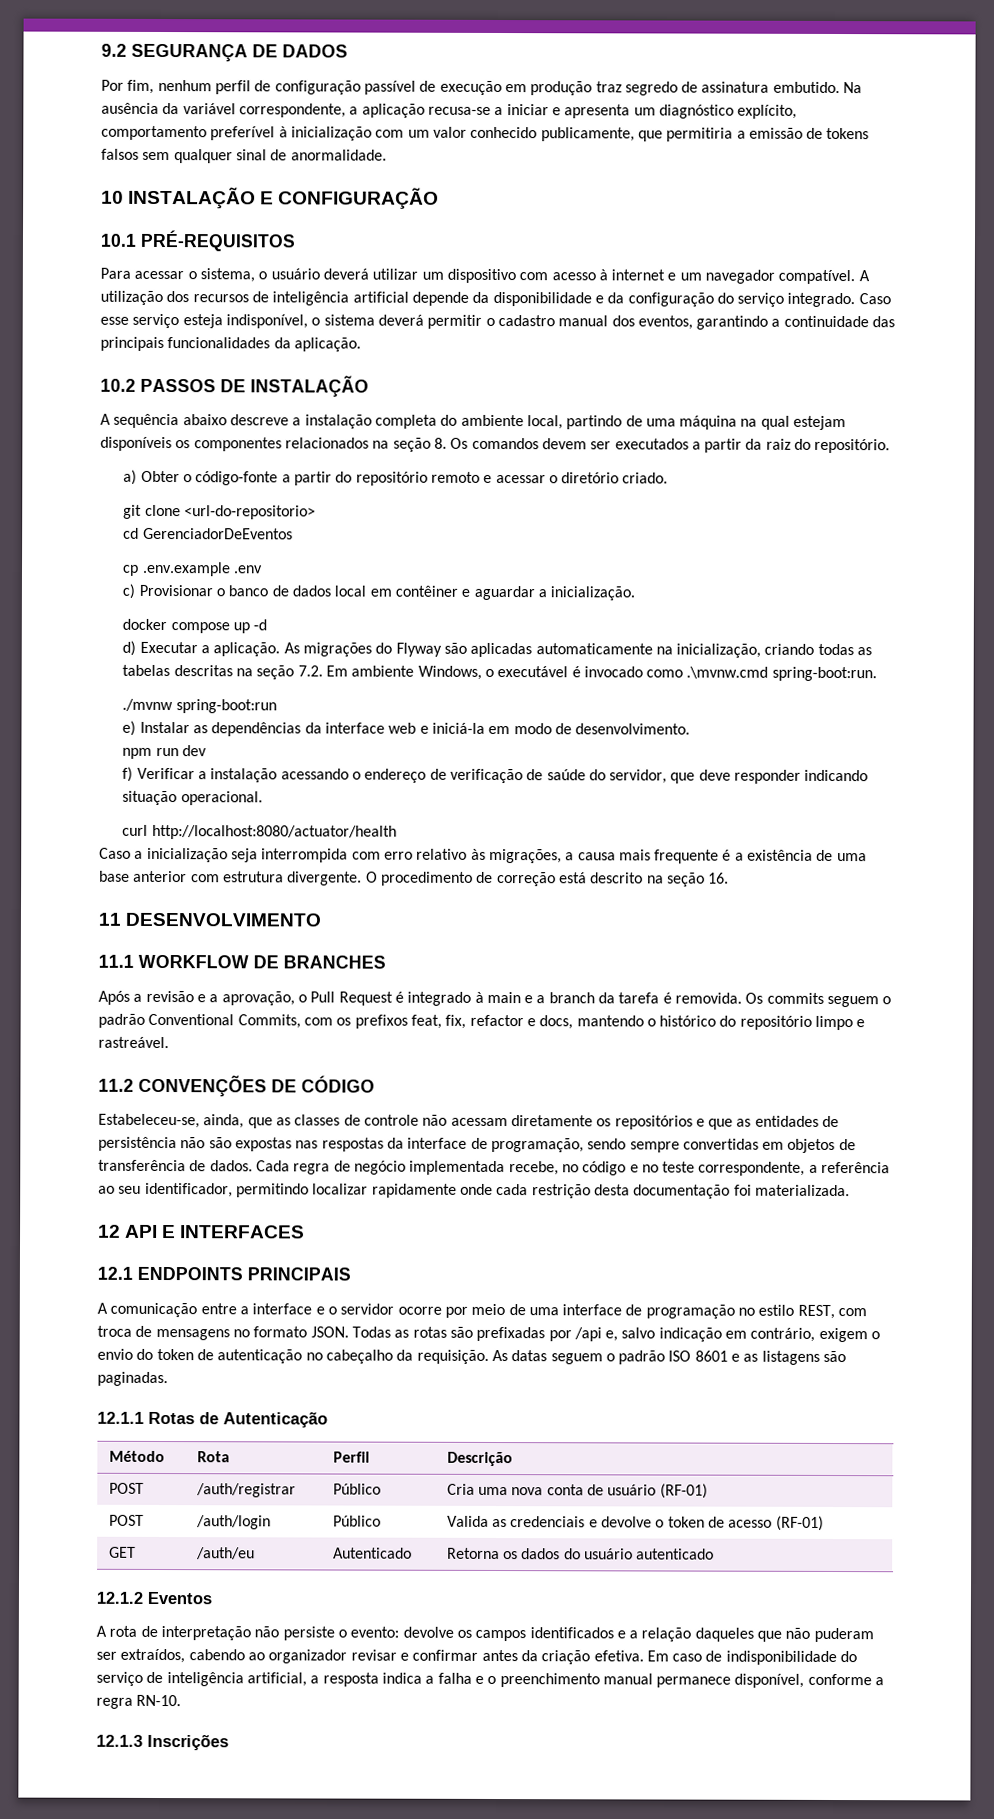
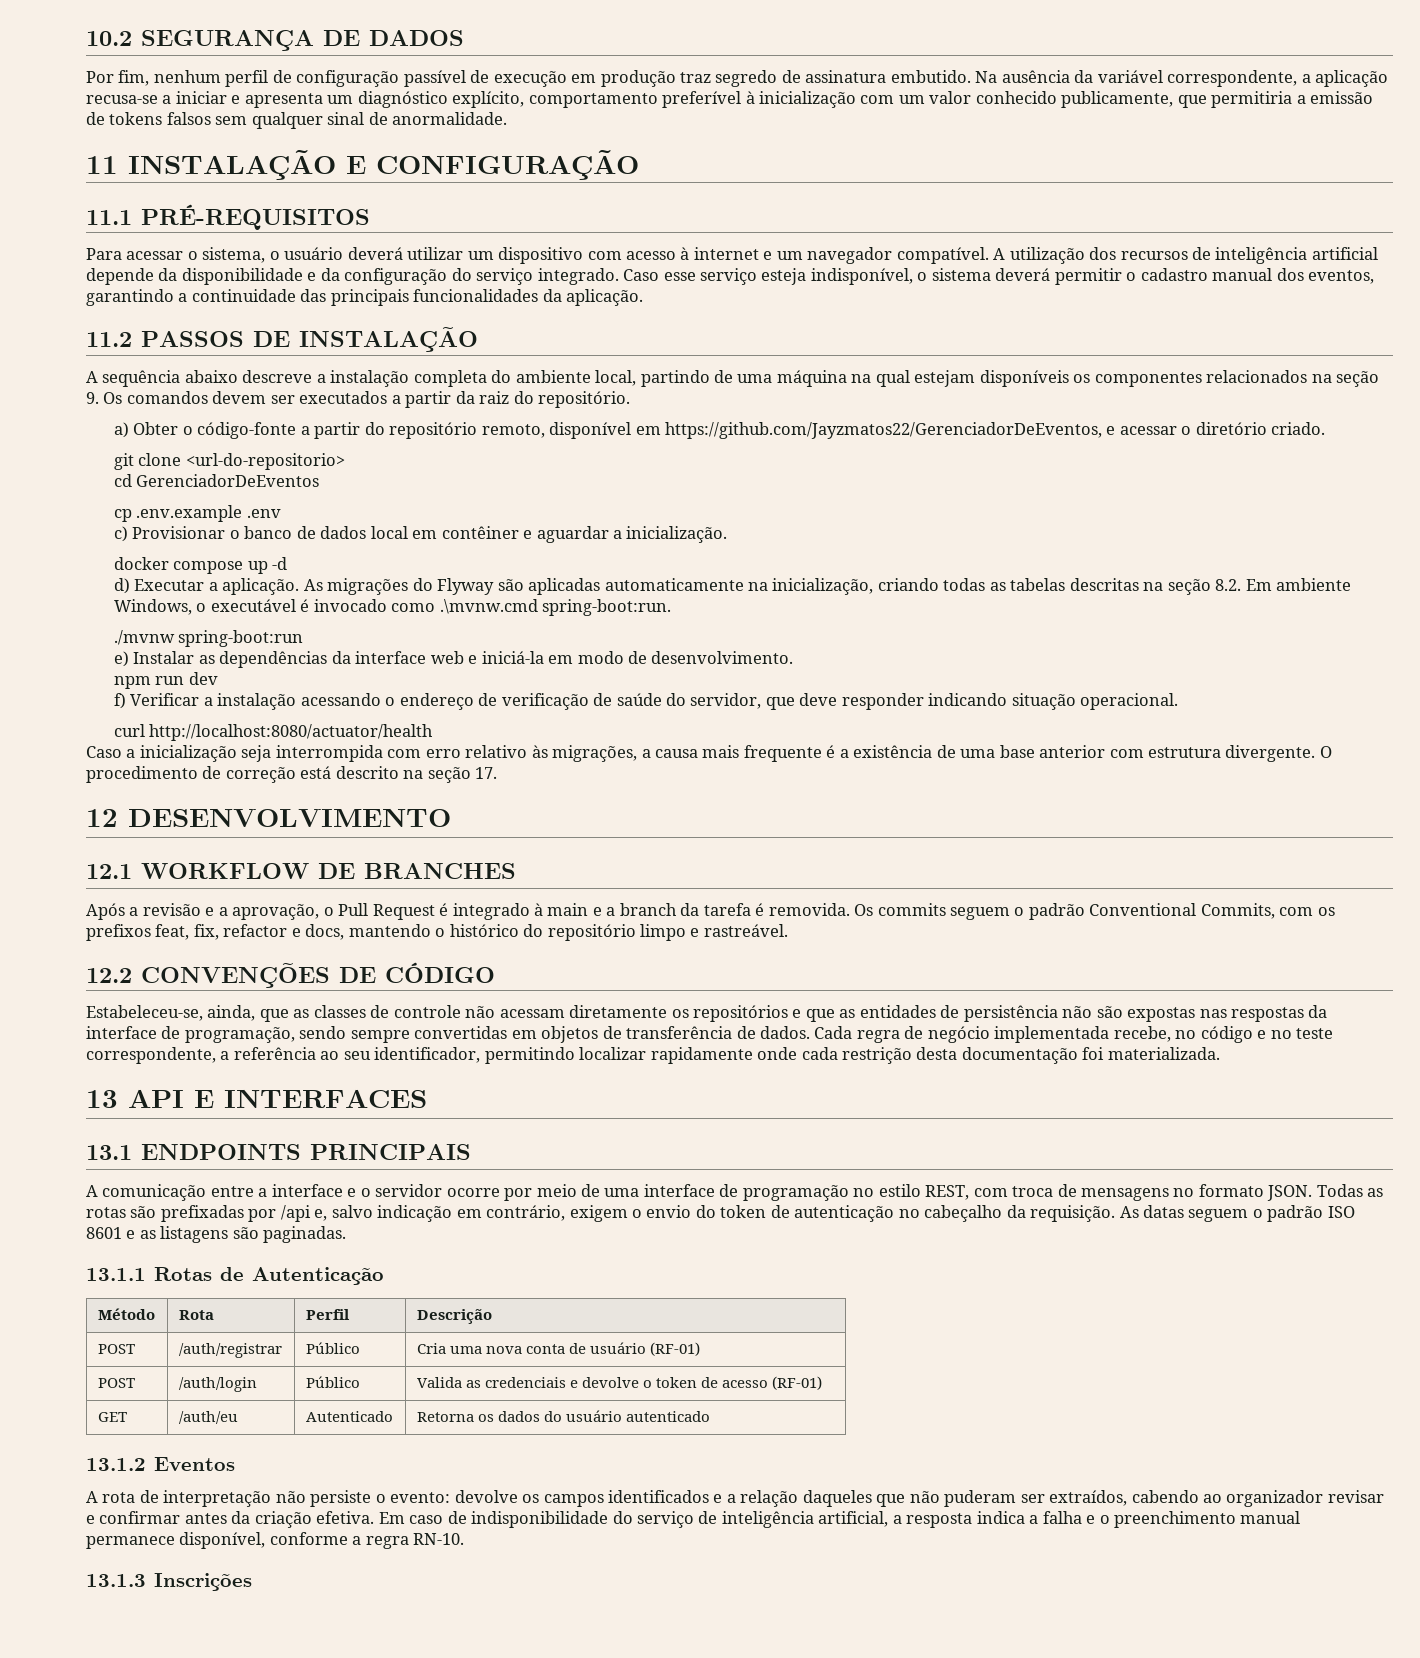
- 9.2 SEGURANÇA DE DADOS
+ 10.2 SEGURANÇA DE DADOS
- 10 INSTALAÇÃO E CONFIGURAÇÃO
+ 11 INSTALAÇÃO E CONFIGURAÇÃO
- 10.1 PRÉ-REQUISITOS
+ 11.1 PRÉ-REQUISITOS
- 10.2 PASSOS DE INSTALAÇÃO
+ 11.2 PASSOS DE INSTALAÇÃO
- A sequência abaixo descreve a instalação completa do ambiente local, partindo de uma máquina na qual estejam disponíveis os componentes relacionados na seção 8. Os comandos devem ser executados a partir da raiz do repositório.
+ A sequência abaixo descreve a instalação completa do ambiente local, partindo de uma máquina na qual estejam disponíveis os componentes relacionados na seção 9. Os comandos devem ser executados a partir da raiz do repositório.
- a) Obter o código-fonte a partir do repositório remoto e acessar o diretório criado.
+ a) Obter o código-fonte a partir do repositório remoto, disponível em https://github.com/Jayzmatos22/GerenciadorDeEventos, e acessar o diretório criado.
- As migrações do Flyway são aplicadas automaticamente na inicialização, criando todas as tabelas descritas na seção 7.2. Em ambiente Windows, o executável é invocado como .\mvnw.cmd spring-boot:run.
+ As migrações do Flyway são aplicadas automaticamente na inicialização, criando todas as tabelas descritas na seção 8.2. Em ambiente Windows, o executável é invocado como .\mvnw.cmd spring-boot:run.
- O procedimento de correção está descrito na seção 16.
- 11 DESENVOLVIMENTO
+ O procedimento de correção está descrito na seção 17.
+ 12 DESENVOLVIMENTO
- 11.1 WORKFLOW DE BRANCHES
+ 12.1 WORKFLOW DE BRANCHES
- 11.2 CONVENÇÕES DE CÓDIGO
+ 12.2 CONVENÇÕES DE CÓDIGO
- 12 API E INTERFACES
+ 13 API E INTERFACES
- 12.1 ENDPOINTS PRINCIPAIS
+ 13.1 ENDPOINTS PRINCIPAIS
- 12.1.1 Rotas de Autenticação
+ 13.1.1 Rotas de Autenticação
- 12.1.2 Eventos
+ 13.1.2 Eventos
- 12.1.3 Inscrições
+ 13.1.3 Inscrições

